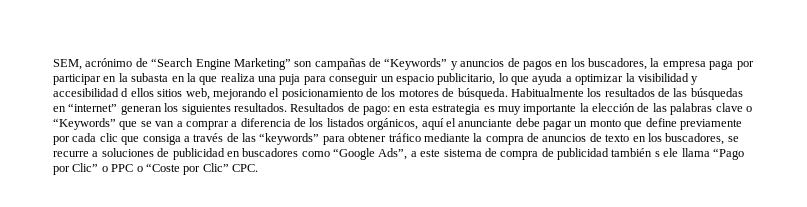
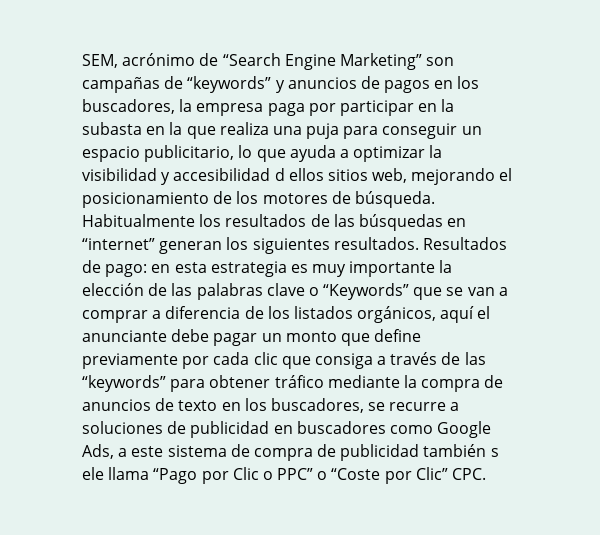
- SEM, acrónimo de “Search Engine Marketing” son campañas de “Keywords” y anuncios de pagos en los buscadores, la empresa paga por participar en la subasta en la que realiza una puja para conseguir un espacio publicitario, lo que ayuda a optimizar la visibilidad y accesibilidad d ellos sitios web, mejorando el posicionamiento de los motores de búsqueda.
+ SEM, acrónimo de “Search Engine Marketing” son campañas de “keywords” y anuncios de pagos en los buscadores, la empresa paga por participar en la subasta en la que realiza una puja para conseguir un espacio publicitario, lo que ayuda a optimizar la visibilidad y accesibilidad d ellos sitios web, mejorando el posicionamiento de los motores de búsqueda.
- en esta estrategia es muy importante la elección de las palabras clave o “Keywords” que se van a comprar a diferencia de los listados orgánicos, aquí el anunciante debe pagar un monto que define previamente por cada clic que consiga a través de las “keywords” para obtener tráfico mediante la compra de anuncios de texto en los buscadores, se recurre a soluciones de publicidad en buscadores como “Google Ads”, a este sistema de compra de publicidad también s ele llama “Pago por Clic” o PPC o “Coste por Clic” CPC.
+ en esta estrategia es muy importante la elección de las palabras clave o “Keywords” que se van a comprar a diferencia de los listados orgánicos, aquí el anunciante debe pagar un monto que define previamente por cada clic que consiga a través de las “keywords” para obtener tráfico mediante la compra de anuncios de texto en los buscadores, se recurre a soluciones de publicidad en buscadores como Google Ads, a este sistema de compra de publicidad también s ele llama “Pago por Clic o PPC” o “Coste por Clic” CPC.

